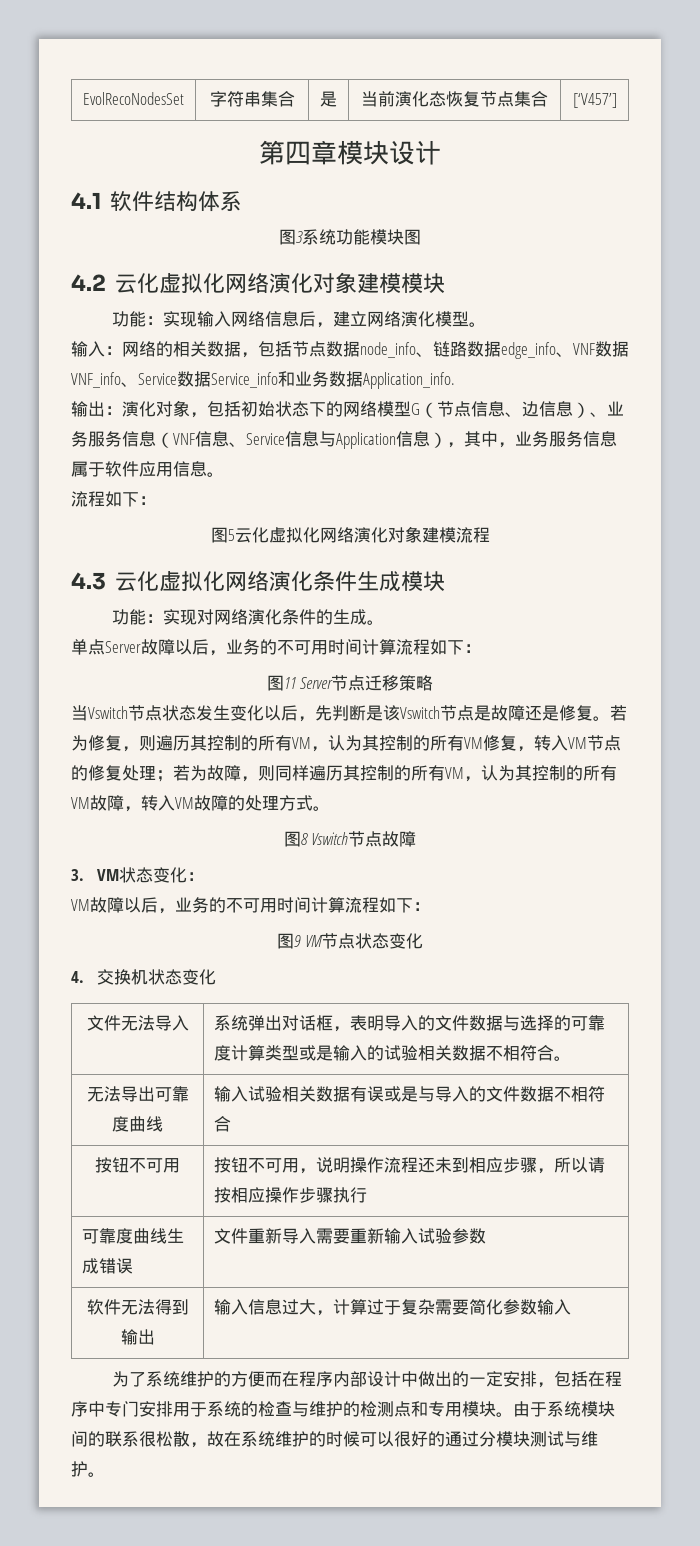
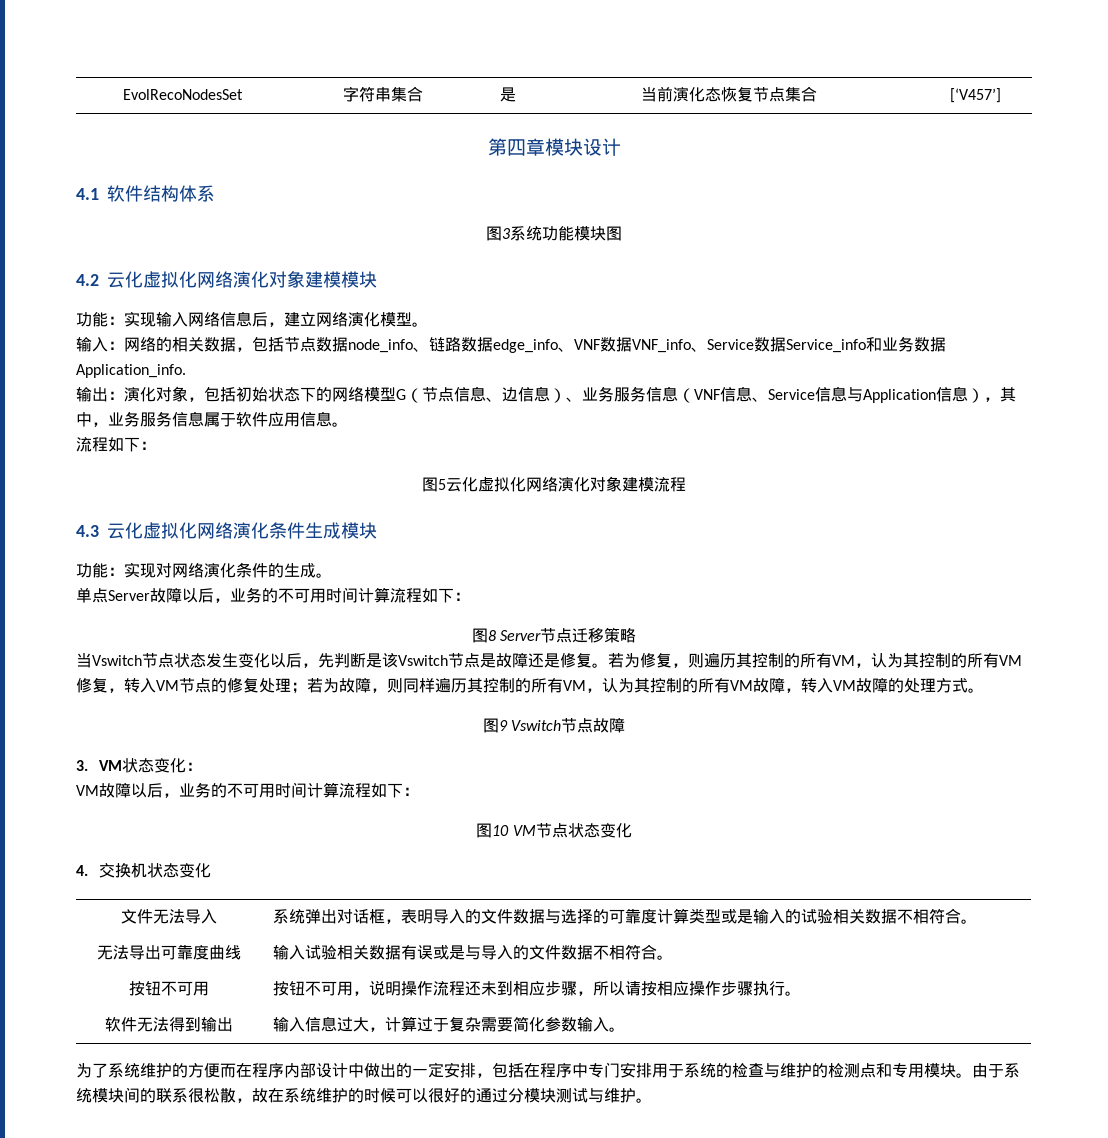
- 图11 Server节点迁移策略
+ 图8 Server节点迁移策略
- 图8 Vswitch节点故障
+ 图9 Vswitch节点故障
- 图9 VM节点状态变化
+ 图10 VM节点状态变化
- 无法导出可靠度曲线 | 输入试验相关数据有误或是与导入的文件数据不相符合
+ 无法导出可靠度曲线 | 输入试验相关数据有误或是与导入的文件数据不相符合。
- 按钮不可用 | 按钮不可用，说明操作流程还未到相应步骤，所以请按相应操作步骤执行
- 可靠度曲线生成错误 | 文件重新导入需要重新输入试验参数
+ 按钮不可用 | 按钮不可用，说明操作流程还未到相应步骤，所以请按相应操作步骤执行。
- 软件无法得到输出 | 输入信息过大，计算过于复杂需要简化参数输入
+ 软件无法得到输出 | 输入信息过大，计算过于复杂需要简化参数输入。

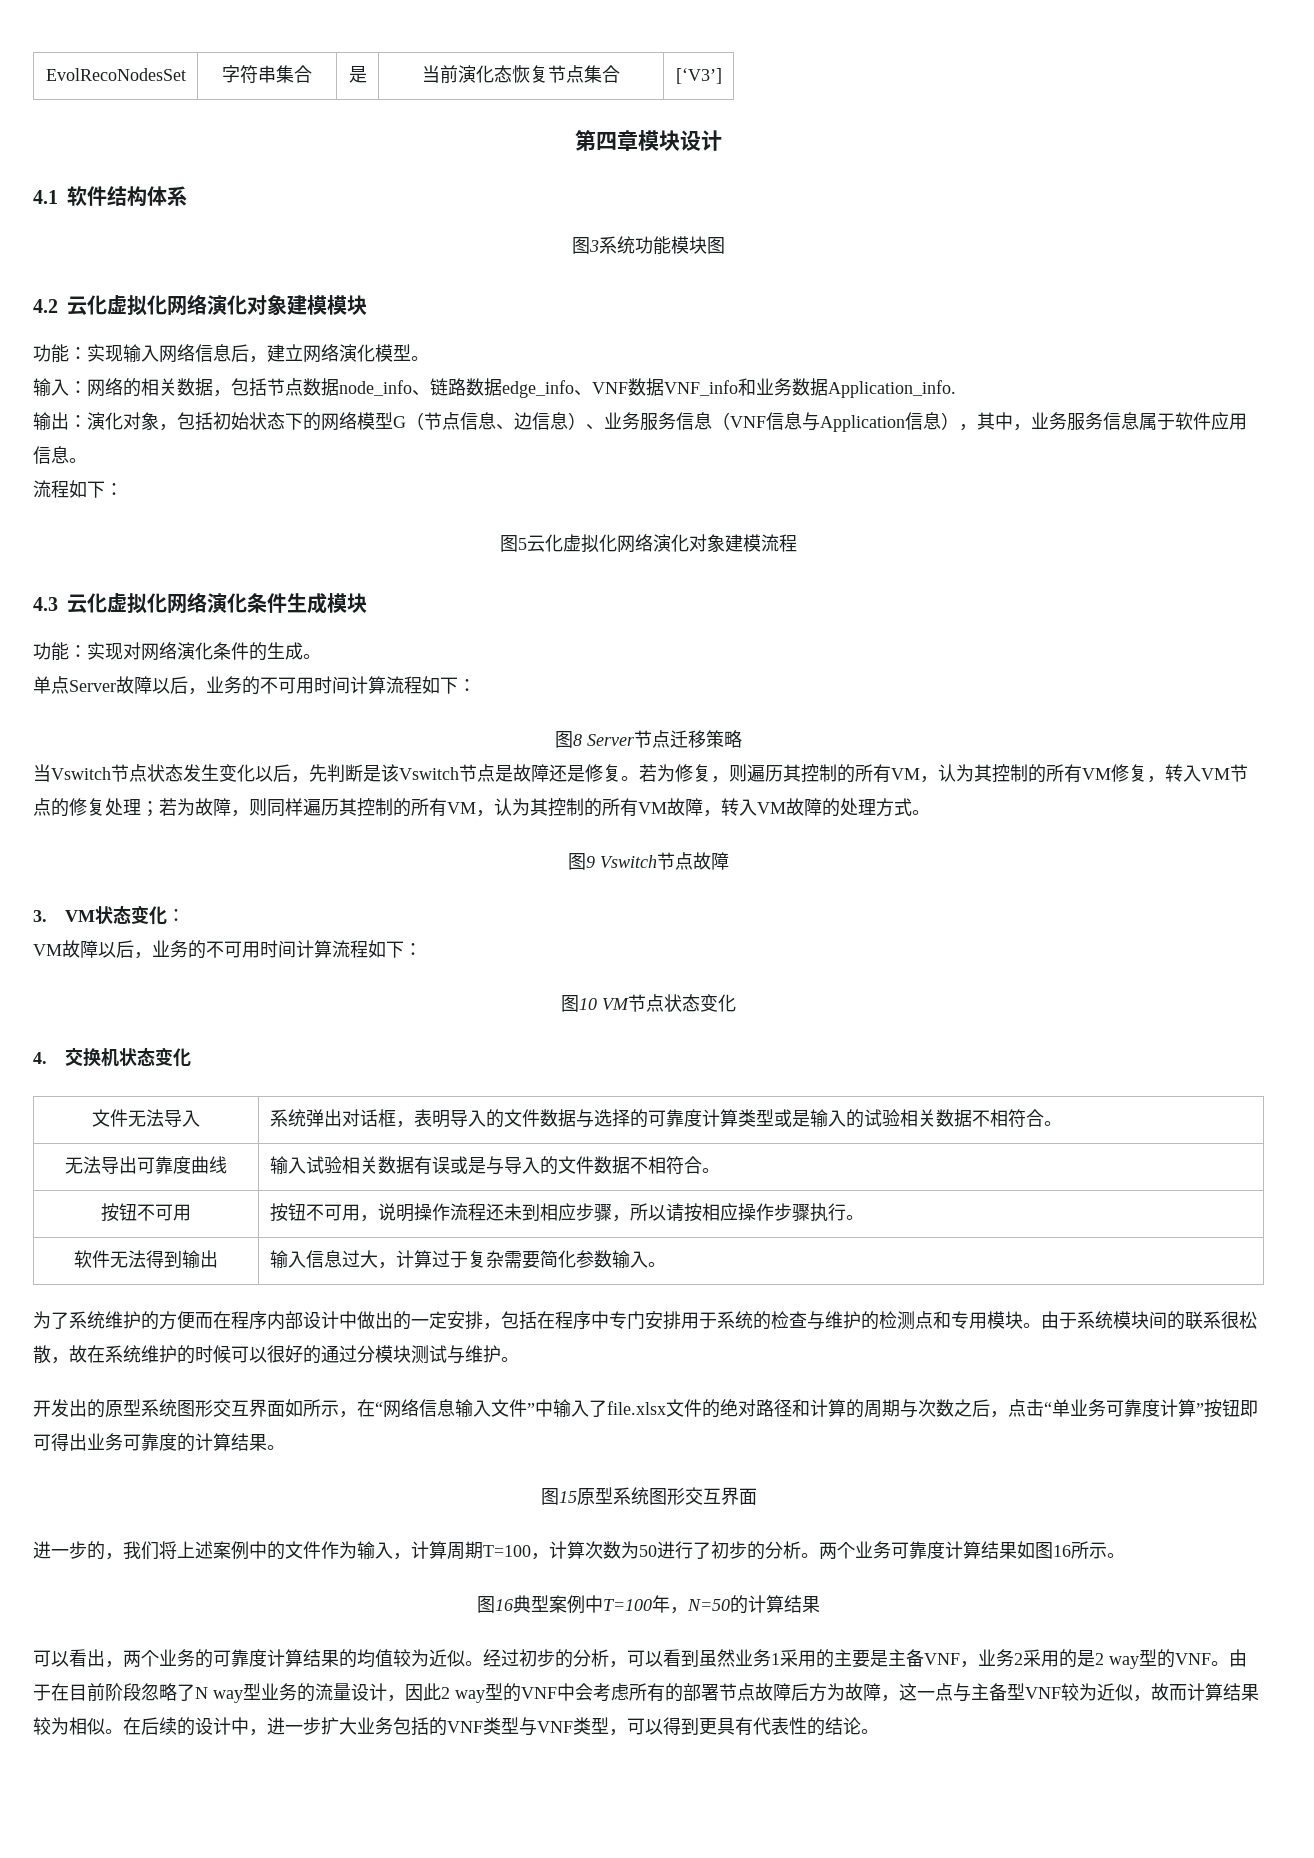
- EvolRecoNodesSet | 字符串集合 | 是 | 当前演化态恢复节点集合 | [‘V457’]
+ EvolRecoNodesSet | 字符串集合 | 是 | 当前演化态恢复节点集合 | [‘V3’]
- 输入：网络的相关数据，包括节点数据node_info、链路数据edge_info、VNF数据VNF_info、Service数据Service_info和业务数据Application_info.
+ 输入：网络的相关数据，包括节点数据node_info、链路数据edge_info、VNF数据VNF_info和业务数据Application_info.
- 输出：演化对象，包括初始状态下的网络模型G（节点信息、边信息）、业务服务信息（VNF信息、Service信息与Application信息），其中，业务服务信息属于软件应用信息。
+ 输出：演化对象，包括初始状态下的网络模型G（节点信息、边信息）、业务服务信息（VNF信息与Application信息），其中，业务服务信息属于软件应用信息。
+ 开发出的原型系统图形交互界面如所示，在“网络信息输入文件”中输入了file.xlsx文件的绝对路径和计算的周期与次数之后，点击“单业务可靠度计算”按钮即可得出业务可靠度的计算结果。
+ 图15原型系统图形交互界面
+ 进一步的，我们将上述案例中的文件作为输入，计算周期T=100，计算次数为50进行了初步的分析。两个业务可靠度计算结果如图16所示。
+ 图16典型案例中T=100年，N=50的计算结果
+ 可以看出，两个业务的可靠度计算结果的均值较为近似。经过初步的分析，可以看到虽然业务1采用的主要是主备VNF，业务2采用的是2 way型的VNF。由于在目前阶段忽略了N way型业务的流量设计，因此2 way型的VNF中会考虑所有的部署节点故障后方为故障，这一点与主备型VNF较为近似，故而计算结果较为相似。在后续的设计中，进一步扩大业务包括的VNF类型与VNF类型，可以得到更具有代表性的结论。

